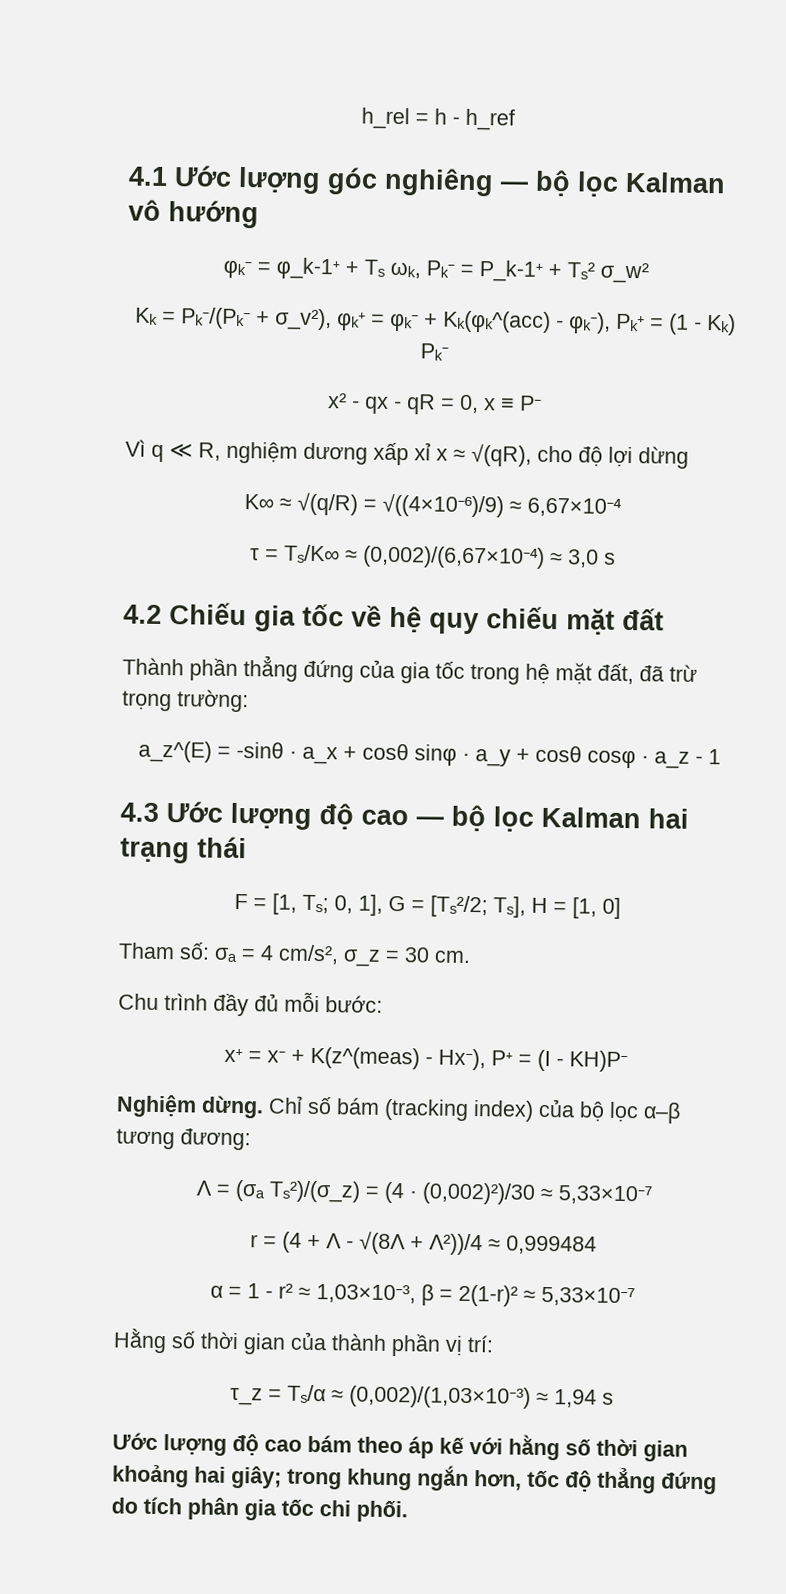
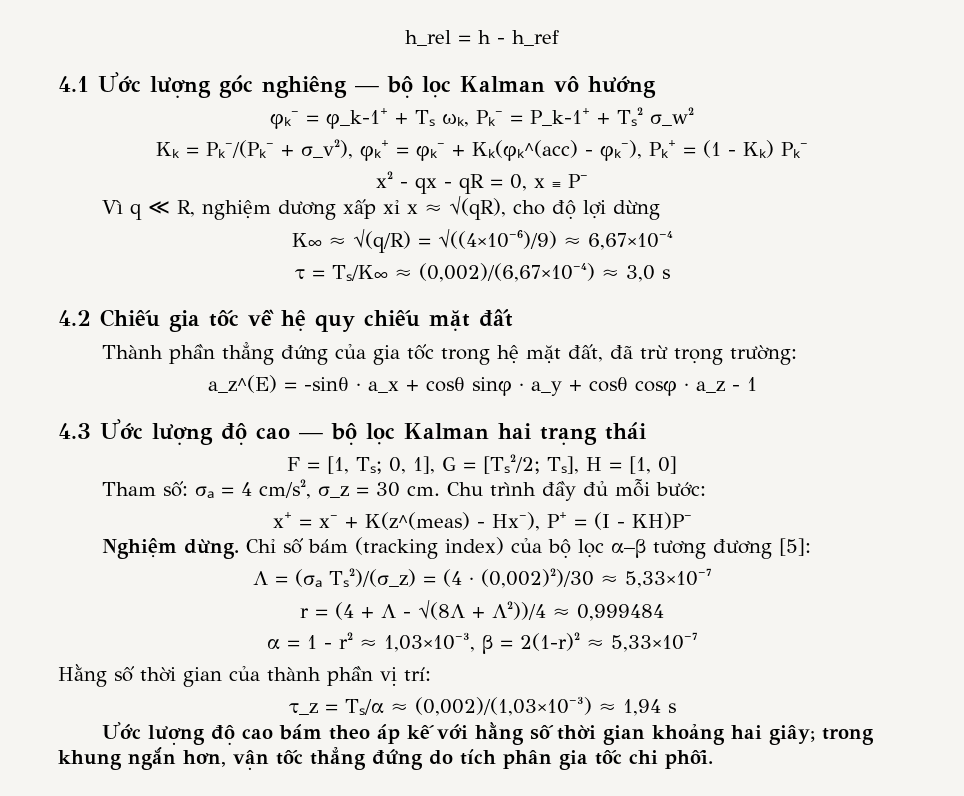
- Tham số: σₐ = 4 cm/s², σ_z = 30 cm.
- Chu trình đầy đủ mỗi bước:
+ Tham số: σₐ = 4 cm/s², σ_z = 30 cm. Chu trình đầy đủ mỗi bước:
- Chỉ số bám (tracking index) của bộ lọc α–β tương đương:
+ Chỉ số bám (tracking index) của bộ lọc α–β tương đương [5]:
- Ước lượng độ cao bám theo áp kế với hằng số thời gian khoảng hai giây; trong khung ngắn hơn, tốc độ thẳng đứng do tích phân gia tốc chi phối.
+ Ước lượng độ cao bám theo áp kế với hằng số thời gian khoảng hai giây; trong khung ngắn hơn, vận tốc thẳng đứng do tích phân gia tốc chi phối.

